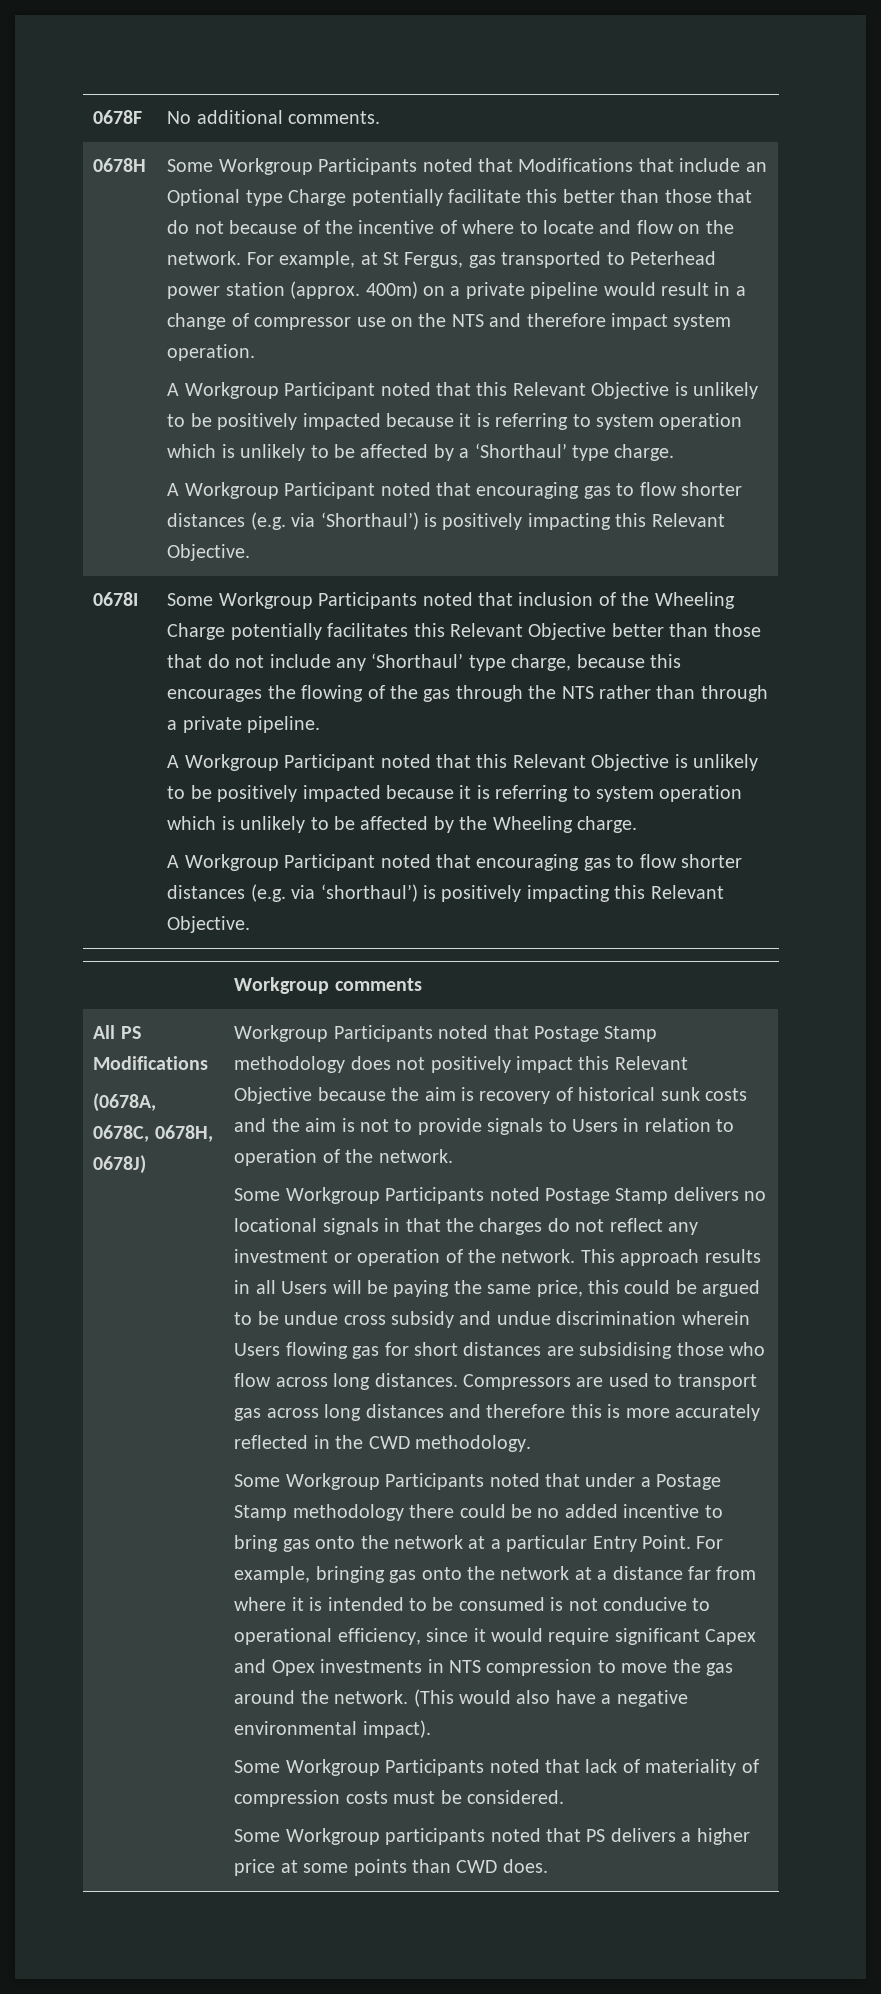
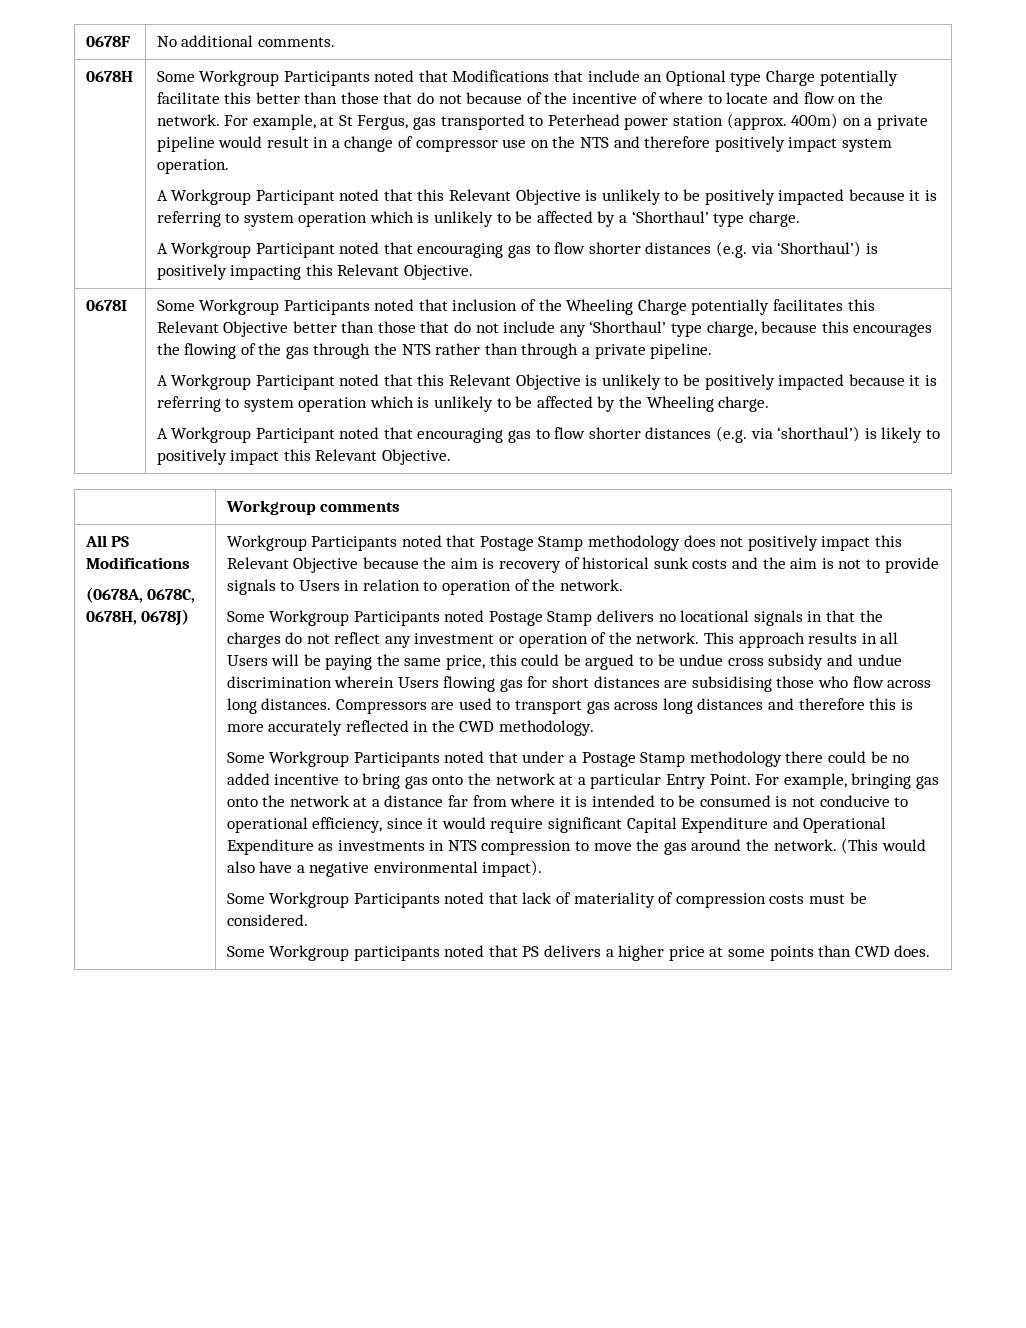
- For example, at St Fergus, gas transported to Peterhead power station (approx. 400m) on a private pipeline would result in a change of compressor use on the NTS and therefore impact system operation.
+ For example, at St Fergus, gas transported to Peterhead power station (approx. 400m) on a private pipeline would result in a change of compressor use on the NTS and therefore positively impact system operation.
- A Workgroup Participant noted that encouraging gas to flow shorter distances (e.g. via ‘shorthaul’) is positively impacting this Relevant Objective.
+ A Workgroup Participant noted that encouraging gas to flow shorter distances (e.g. via ‘shorthaul’) is likely to positively impact this Relevant Objective.
- For example, bringing gas onto the network at a distance far from where it is intended to be consumed is not conducive to operational efficiency, since it would require significant Capex and Opex investments in NTS compression to move the gas around the network.
+ For example, bringing gas onto the network at a distance far from where it is intended to be consumed is not conducive to operational efficiency, since it would require significant Capital Expenditure and Operational Expenditure as investments in NTS compression to move the gas around the network.

